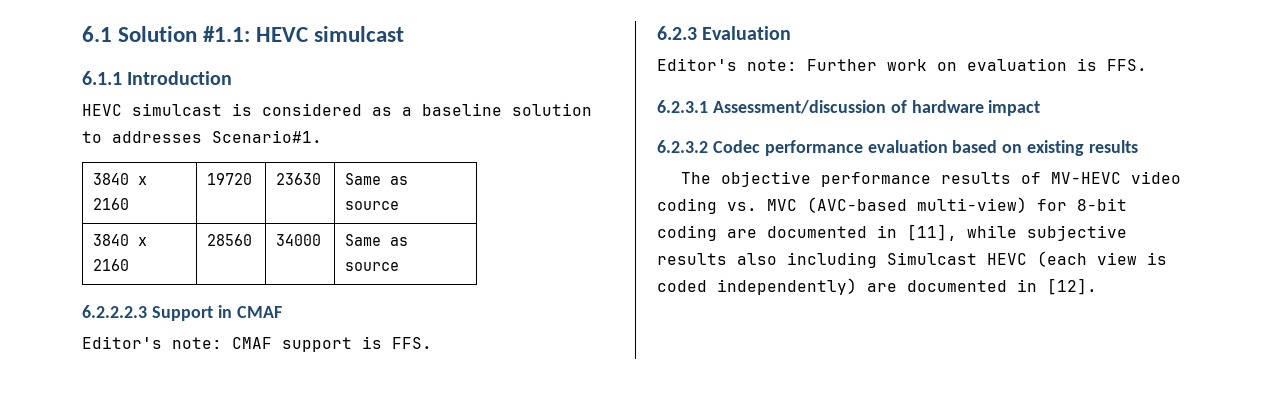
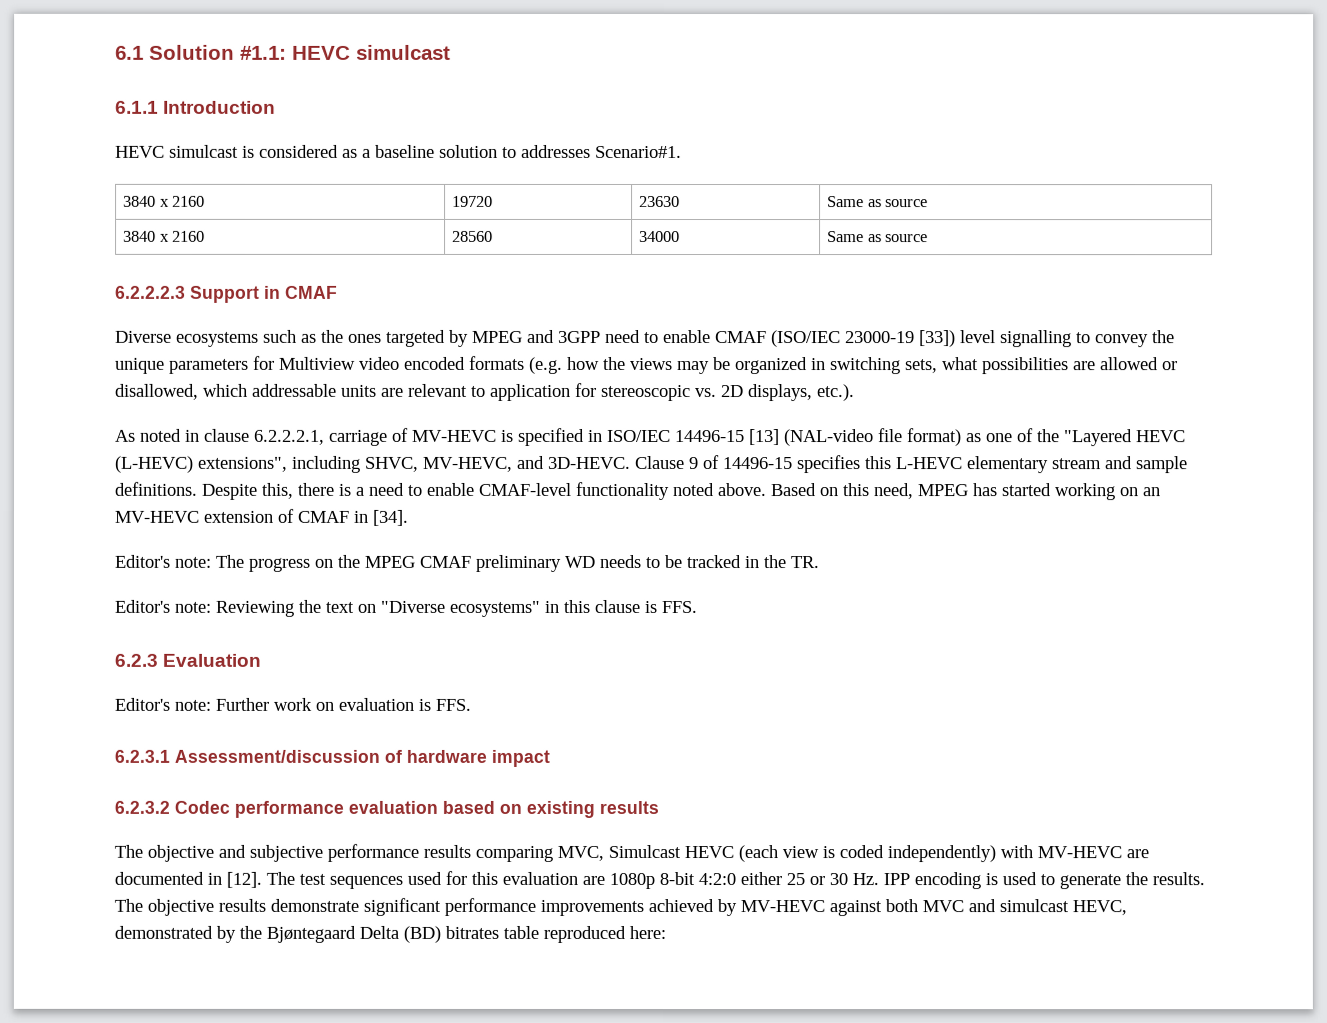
- Editor's note: CMAF support is FFS.
+ Diverse ecosystems such as the ones targeted by MPEG and 3GPP need to enable CMAF (ISO/IEC 23000-19 [33]) level signalling to convey the unique parameters for Multiview video encoded formats (e.g. how the views may be organized in switching sets, what possibilities are allowed or disallowed, which addressable units are relevant to application for stereoscopic vs. 2D displays, etc.).
+ As noted in clause 6.2.2.2.1, carriage of MV-HEVC is specified in ISO/IEC 14496-15 [13] (NAL-video file format) as one of the "Layered HEVC (L-HEVC) extensions", including SHVC, MV-HEVC, and 3D-HEVC. Clause 9 of 14496-15 specifies this L-HEVC elementary stream and sample definitions. Despite this, there is a need to enable CMAF-level functionality noted above. Based on this need, MPEG has started working on an MV-HEVC extension of CMAF in [34].
+ Editor's note: The progress on the MPEG CMAF preliminary WD needs to be tracked in the TR.
+ Editor's note: Reviewing the text on "Diverse ecosystems" in this clause is FFS.
- The objective performance results of MV-HEVC video coding vs. MVC (AVC-based multi-view) for 8-bit coding are documented in [11], while subjective results also including Simulcast HEVC (each view is coded independently) are documented in [12].
+ The objective and subjective performance results comparing MVC, Simulcast HEVC (each view is coded independently) with MV-HEVC are documented in [12].
+ The test sequences used for this evaluation are 1080p 8-bit 4:2:0 either 25 or 30 Hz. IPP encoding is used to generate the results. The objective results demonstrate significant performance improvements achieved by MV-HEVC against both MVC and simulcast HEVC, demonstrated by the Bjøntegaard Delta (BD) bitrates table reproduced here:

